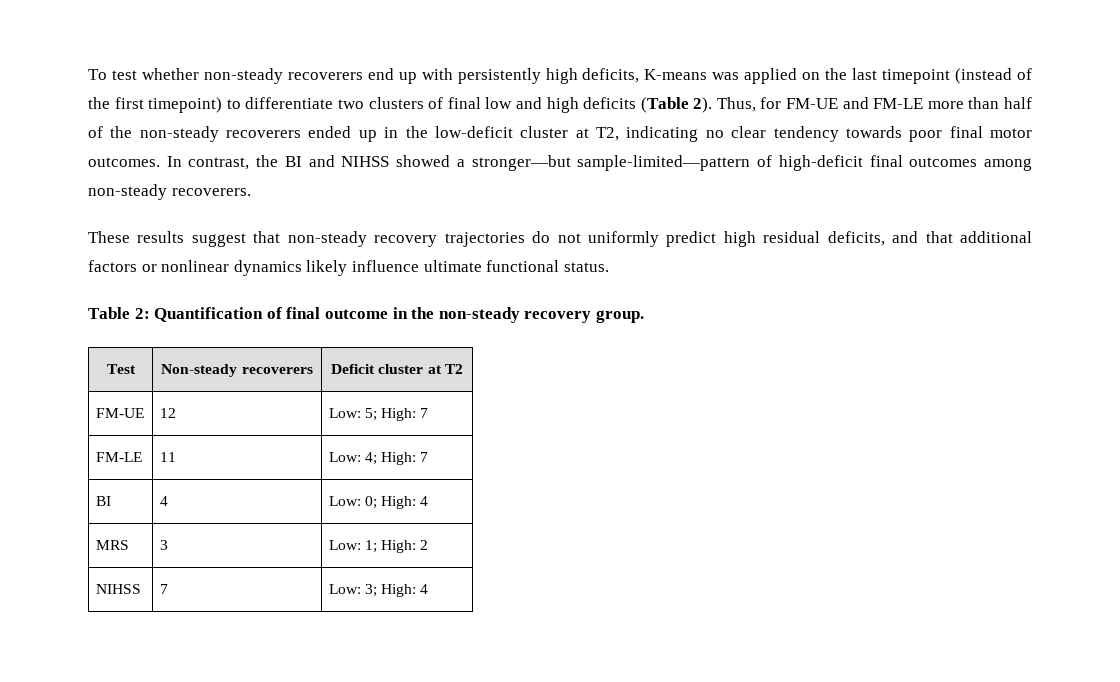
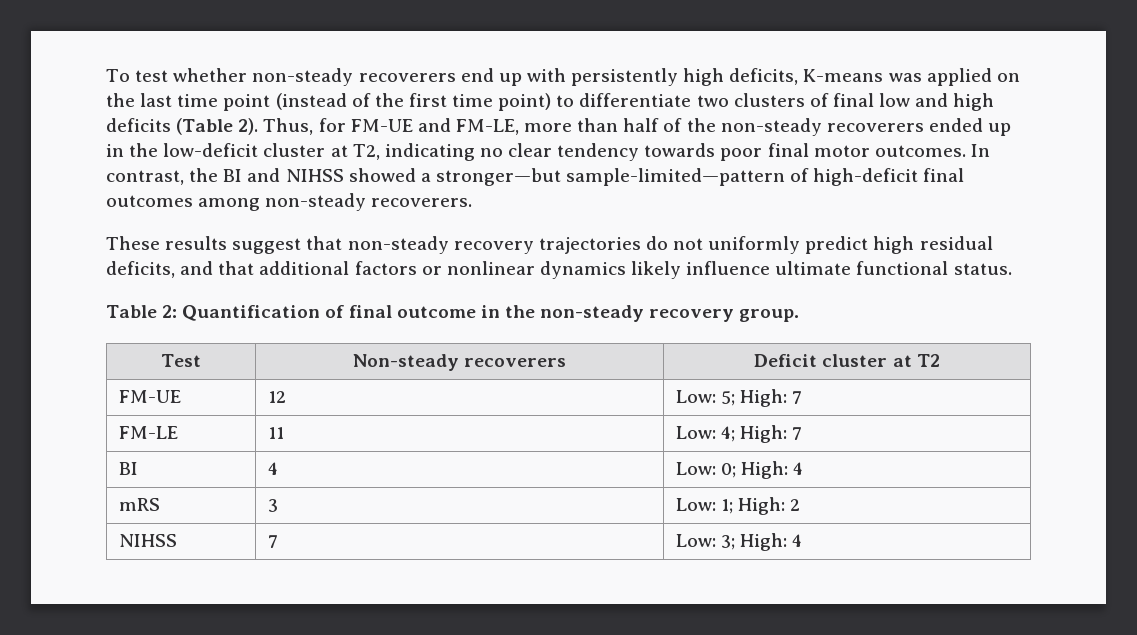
- To test whether non-steady recoverers end up with persistently high deficits, K-means was applied on the last timepoint (instead of the first timepoint) to differentiate two clusters of final low and high deficits (Table 2).
+ To test whether non-steady recoverers end up with persistently high deficits, K-means was applied on the last time point (instead of the first time point) to differentiate two clusters of final low and high deficits (Table 2).
- Thus, for FM-UE and FM-LE more than half of the non-steady recoverers ended up in the low-deficit cluster at T2, indicating no clear tendency towards poor final motor outcomes.
+ Thus, for FM-UE and FM-LE, more than half of the non-steady recoverers ended up in the low-deficit cluster at T2, indicating no clear tendency towards poor final motor outcomes.
- MRS | 3 | Low: 1; High: 2
+ mRS | 3 | Low: 1; High: 2

